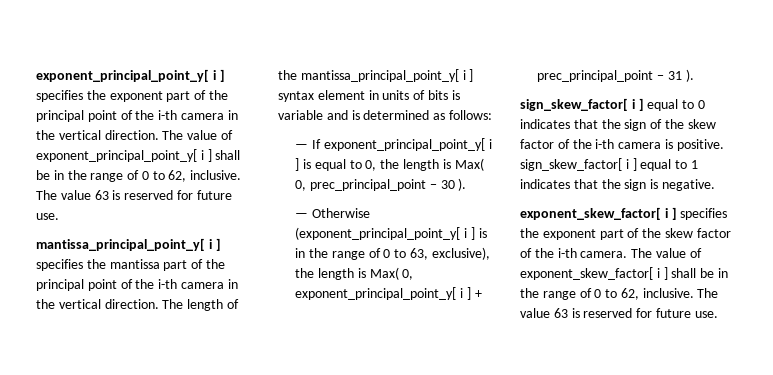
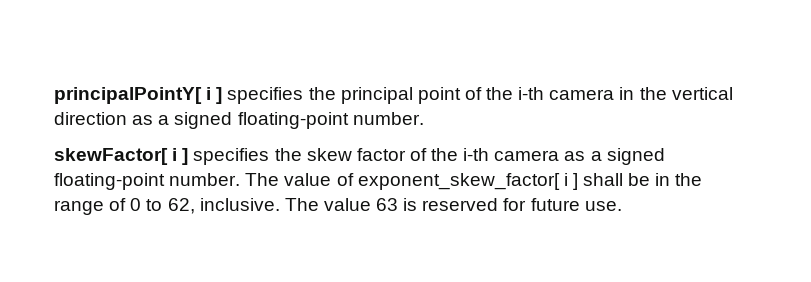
- exponent_principal_point_y[ i ] specifies the exponent part of the principal point of the i-th camera in the vertical direction. The value of exponent_principal_point_y[ i ] shall be in the range of 0 to 62, inclusive. The value 63 is reserved for future use.
- mantissa_principal_point_y[ i ] specifies the mantissa part of the principal point of the i-th camera in the vertical direction. The length of the mantissa_principal_point_y[ i ] syntax element in units of bits is variable and is determined as follows:
- — If exponent_principal_point_y[ i ] is equal to 0, the length is Max( 0, prec_principal_point − 30 ).
- — Otherwise (exponent_principal_point_y[ i ] is in the range of 0 to 63, exclusive), the length is Max( 0, exponent_principal_point_y[ i ] + prec_principal_point − 31 ).
- sign_skew_factor[ i ] equal to 0 indicates that the sign of the skew factor of the i-th camera is positive. sign_skew_factor[ i ] equal to 1 indicates that the sign is negative.
- exponent_skew_factor[ i ] specifies the exponent part of the skew factor of the i-th camera.
+ principalPointY[ i ] specifies the principal point of the i-th camera in the vertical direction as a signed floating-point number.
+ skewFactor[ i ] specifies the skew factor of the i-th camera as a signed floating-point number.

